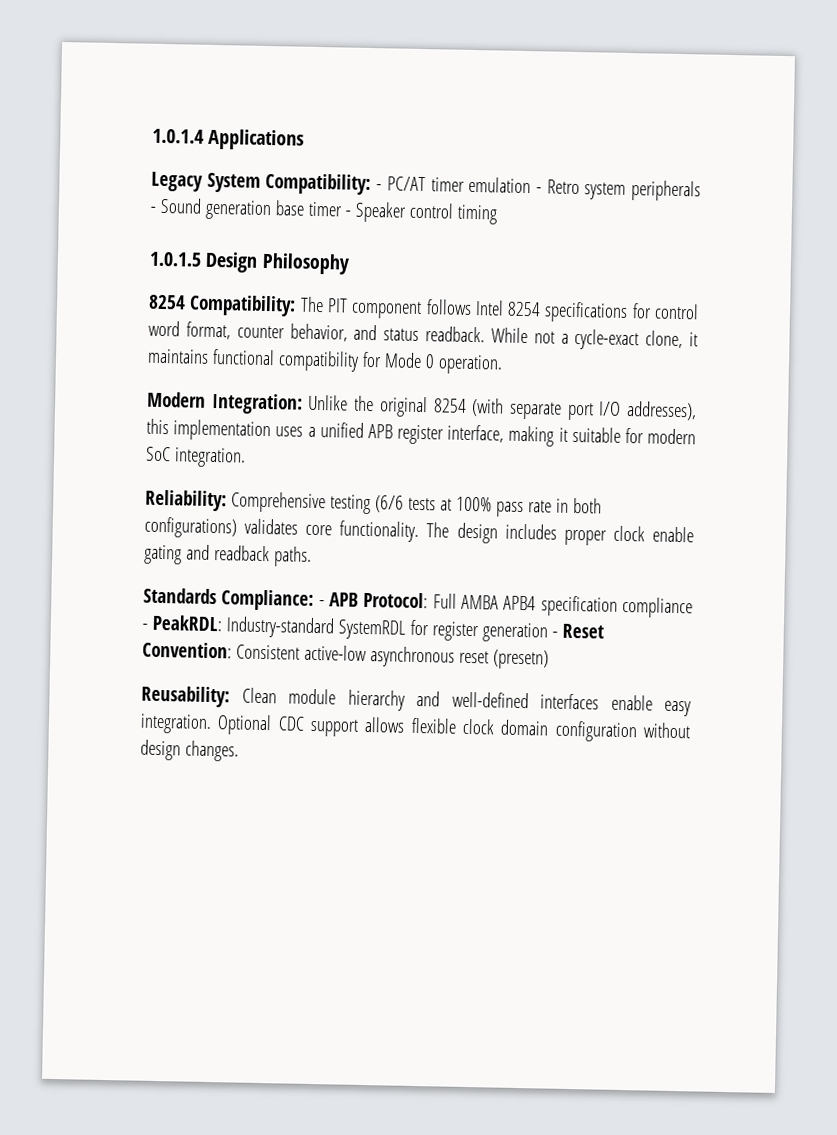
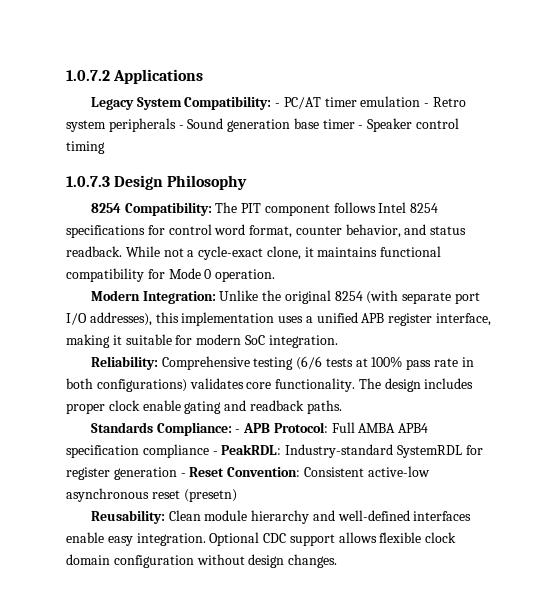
- 1.0.1.4 Applications
+ 1.0.7.2 Applications
- 1.0.1.5 Design Philosophy
+ 1.0.7.3 Design Philosophy

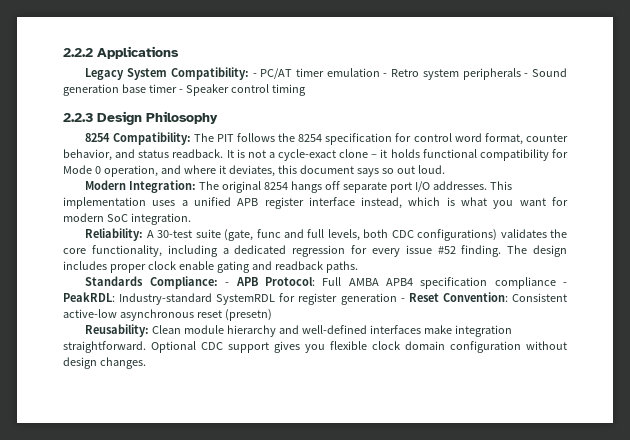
- 1.0.7.2 Applications
+ 2.2.2 Applications
- 1.0.7.3 Design Philosophy
+ 2.2.3 Design Philosophy
- 8254 Compatibility: The PIT component follows Intel 8254 specifications for control word format, counter behavior, and status readback.
+ 8254 Compatibility: The PIT follows the 8254 specification for control word format, counter behavior, and status readback.
- While not a cycle-exact clone, it maintains functional compatibility for Mode 0 operation.
- Modern Integration: Unlike the original 8254 (with separate port I/O addresses), this implementation uses a unified APB register interface, making it suitable for modern SoC integration.
+ It is not a cycle-exact clone – it holds functional compatibility for Mode 0 operation, and where it deviates, this document says so out loud.
+ Modern Integration: The original 8254 hangs off separate port I/O addresses. This implementation uses a unified APB register interface instead, which is what you want for modern SoC integration.
- Reliability: Comprehensive testing (6/6 tests at 100% pass rate in both configurations) validates core functionality.
+ Reliability: A 30-test suite (gate, func and full levels, both CDC configurations) validates the core functionality, including a dedicated regression for every issue #52 finding.
- Reusability: Clean module hierarchy and well-defined interfaces enable easy integration.
+ Reusability: Clean module hierarchy and well-defined interfaces make integration straightforward.
- Optional CDC support allows flexible clock domain configuration without design changes.
+ Optional CDC support gives you flexible clock domain configuration without design changes.

